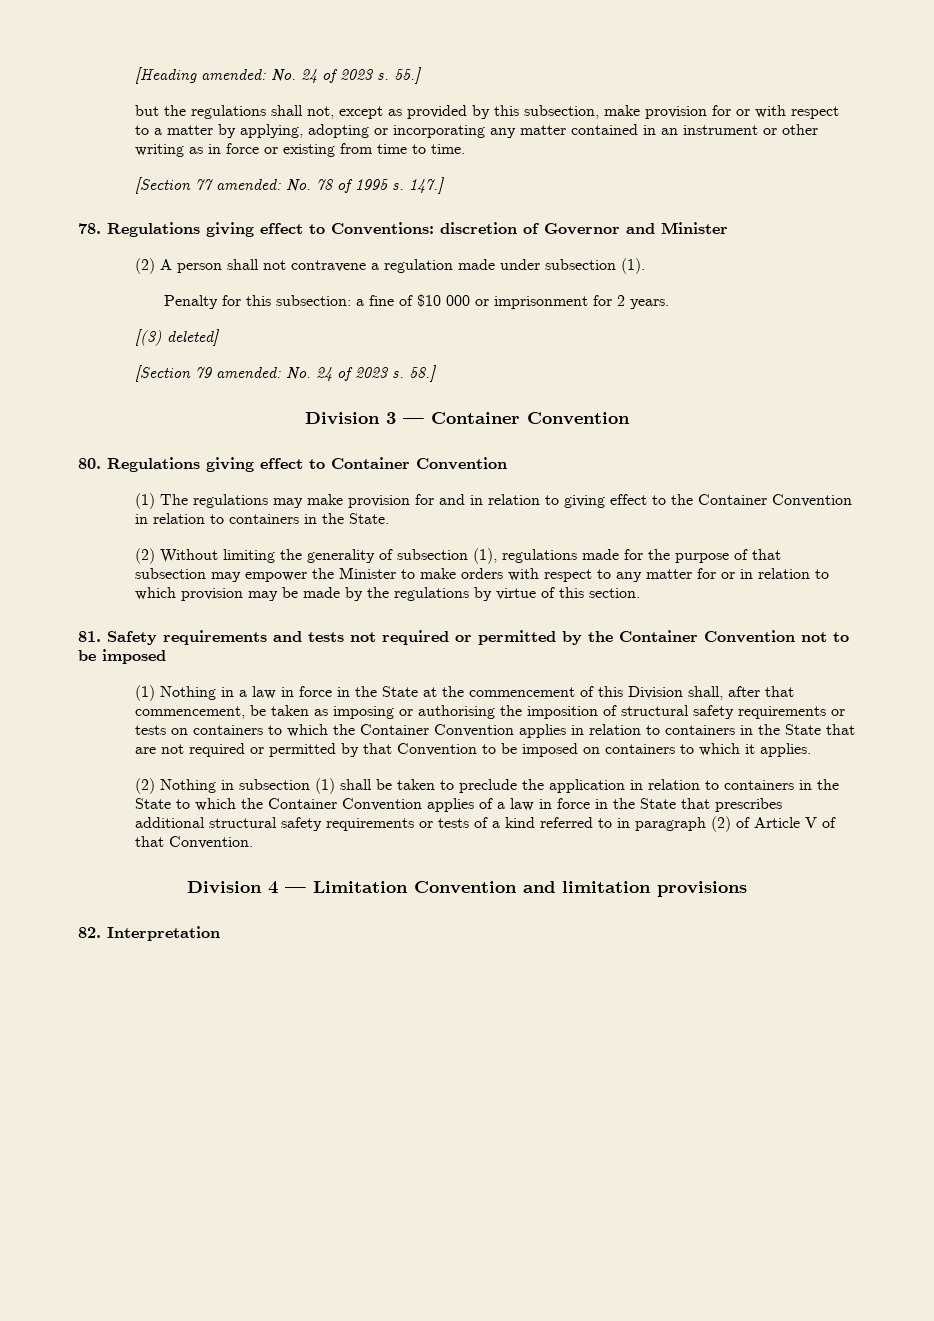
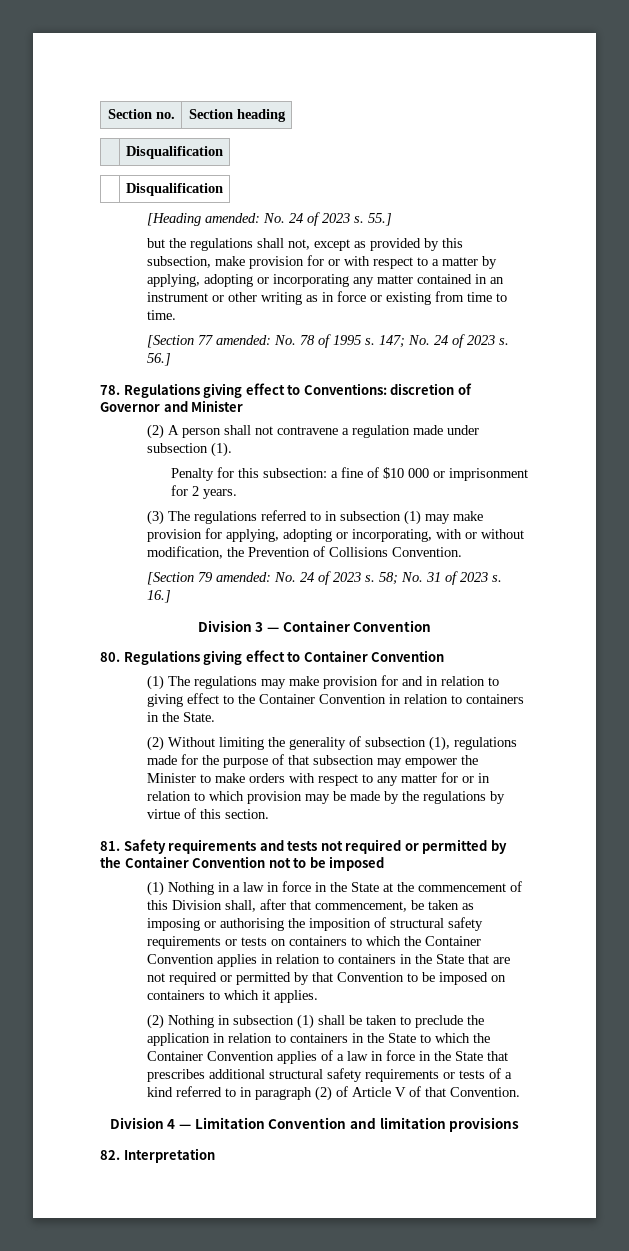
+ Section no. | Section heading
+ | Disqualification
+ | Disqualification
- 147.]
+ 147; No. 24 of 2023 s. 56.]
- [(3) deleted]
+ (3) The regulations referred to in subsection (1) may make provision for applying, adopting or incorporating, with or without modification, the Prevention of Collisions Convention.
- 58.]
+ 58; No. 31 of 2023 s. 16.]

